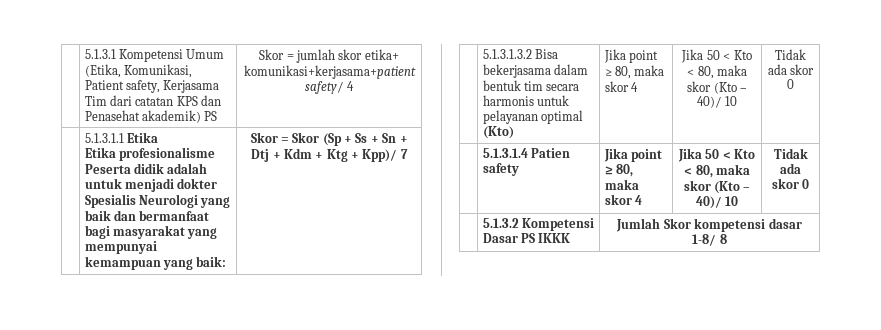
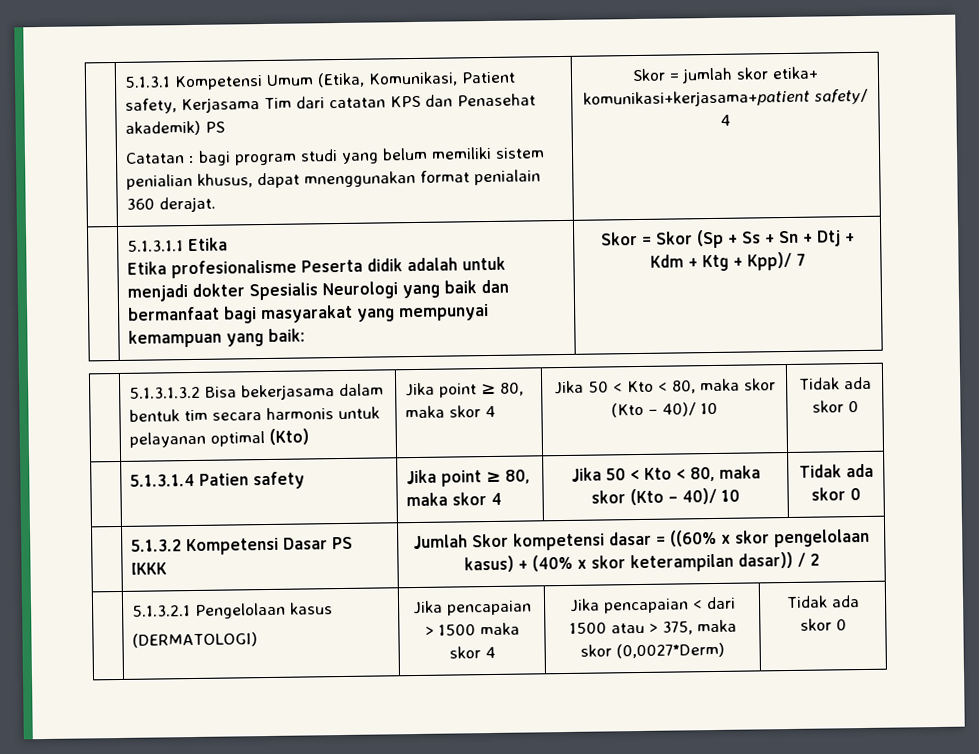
+ Catatan : bagi program studi yang belum memiliki sistem penialian khusus, dapat mnenggunakan format penialain 360 derajat.
- | 5.1.3.2 Kompetensi Dasar PS IKKK | Jumlah Skor kompetensi dasar 1-8/ 8
+ | 5.1.3.2 Kompetensi Dasar PS IKKK | Jumlah Skor kompetensi dasar = ((60% x skor pengelolaan kasus) + (40% x skor keterampilan dasar)) / 2
+ | 5.1.3.2.1 Pengelolaan kasus
+ (DERMATOLOGI) | Jika pencapaian > 1500 maka skor 4 | Jika pencapaian < dari 1500 atau > 375, maka skor (0,0027*Derm) | Tidak ada skor 0

